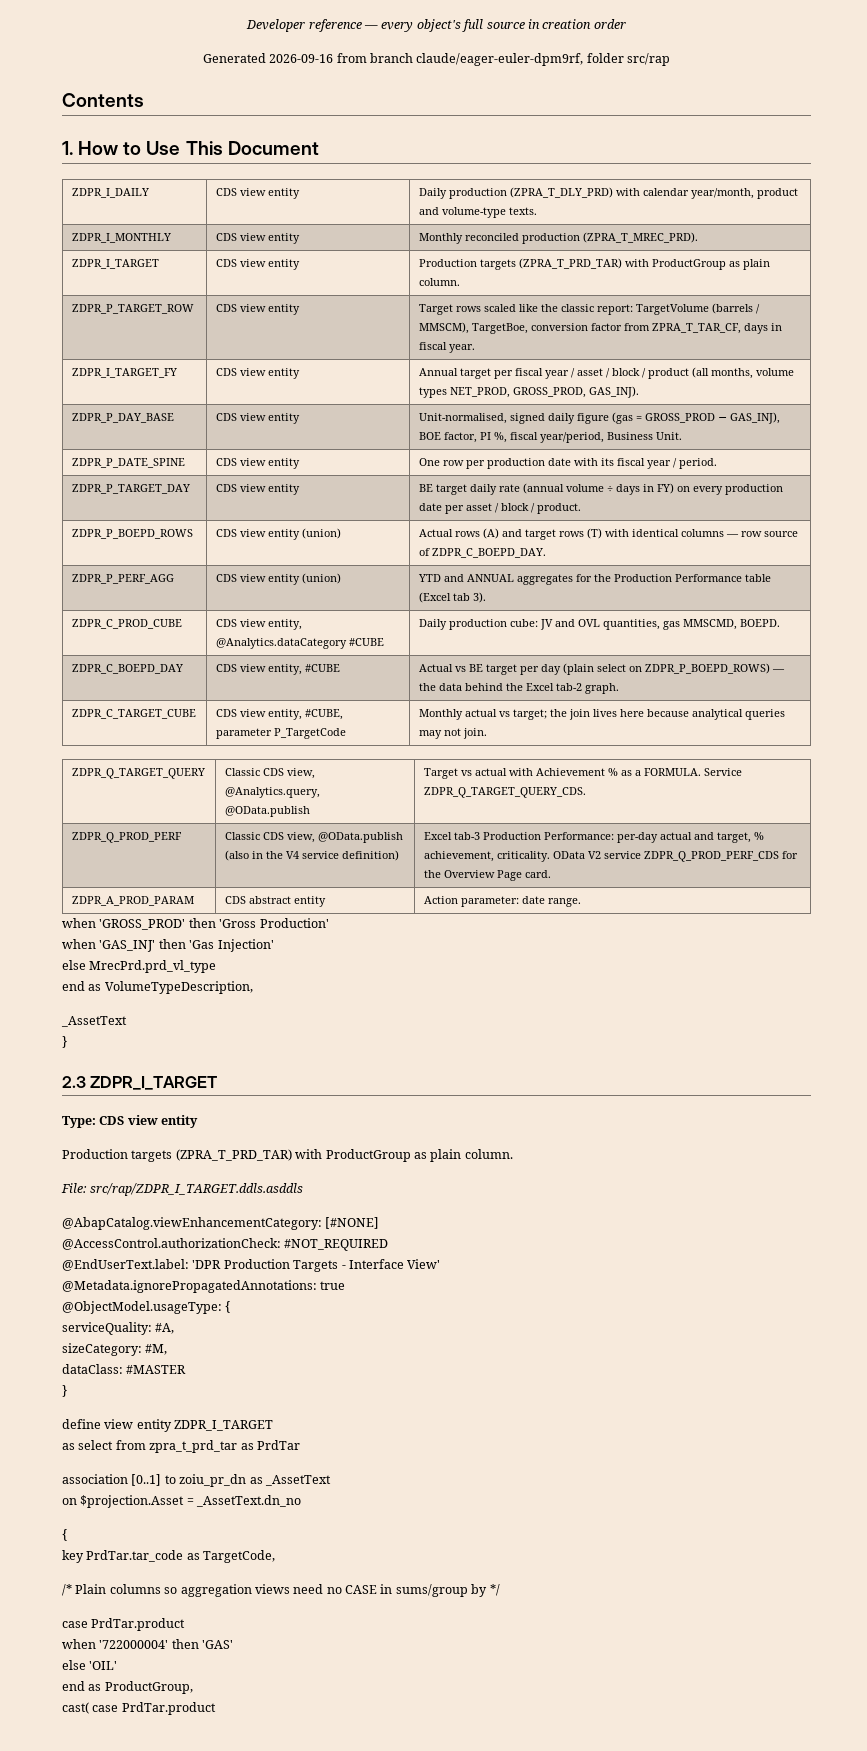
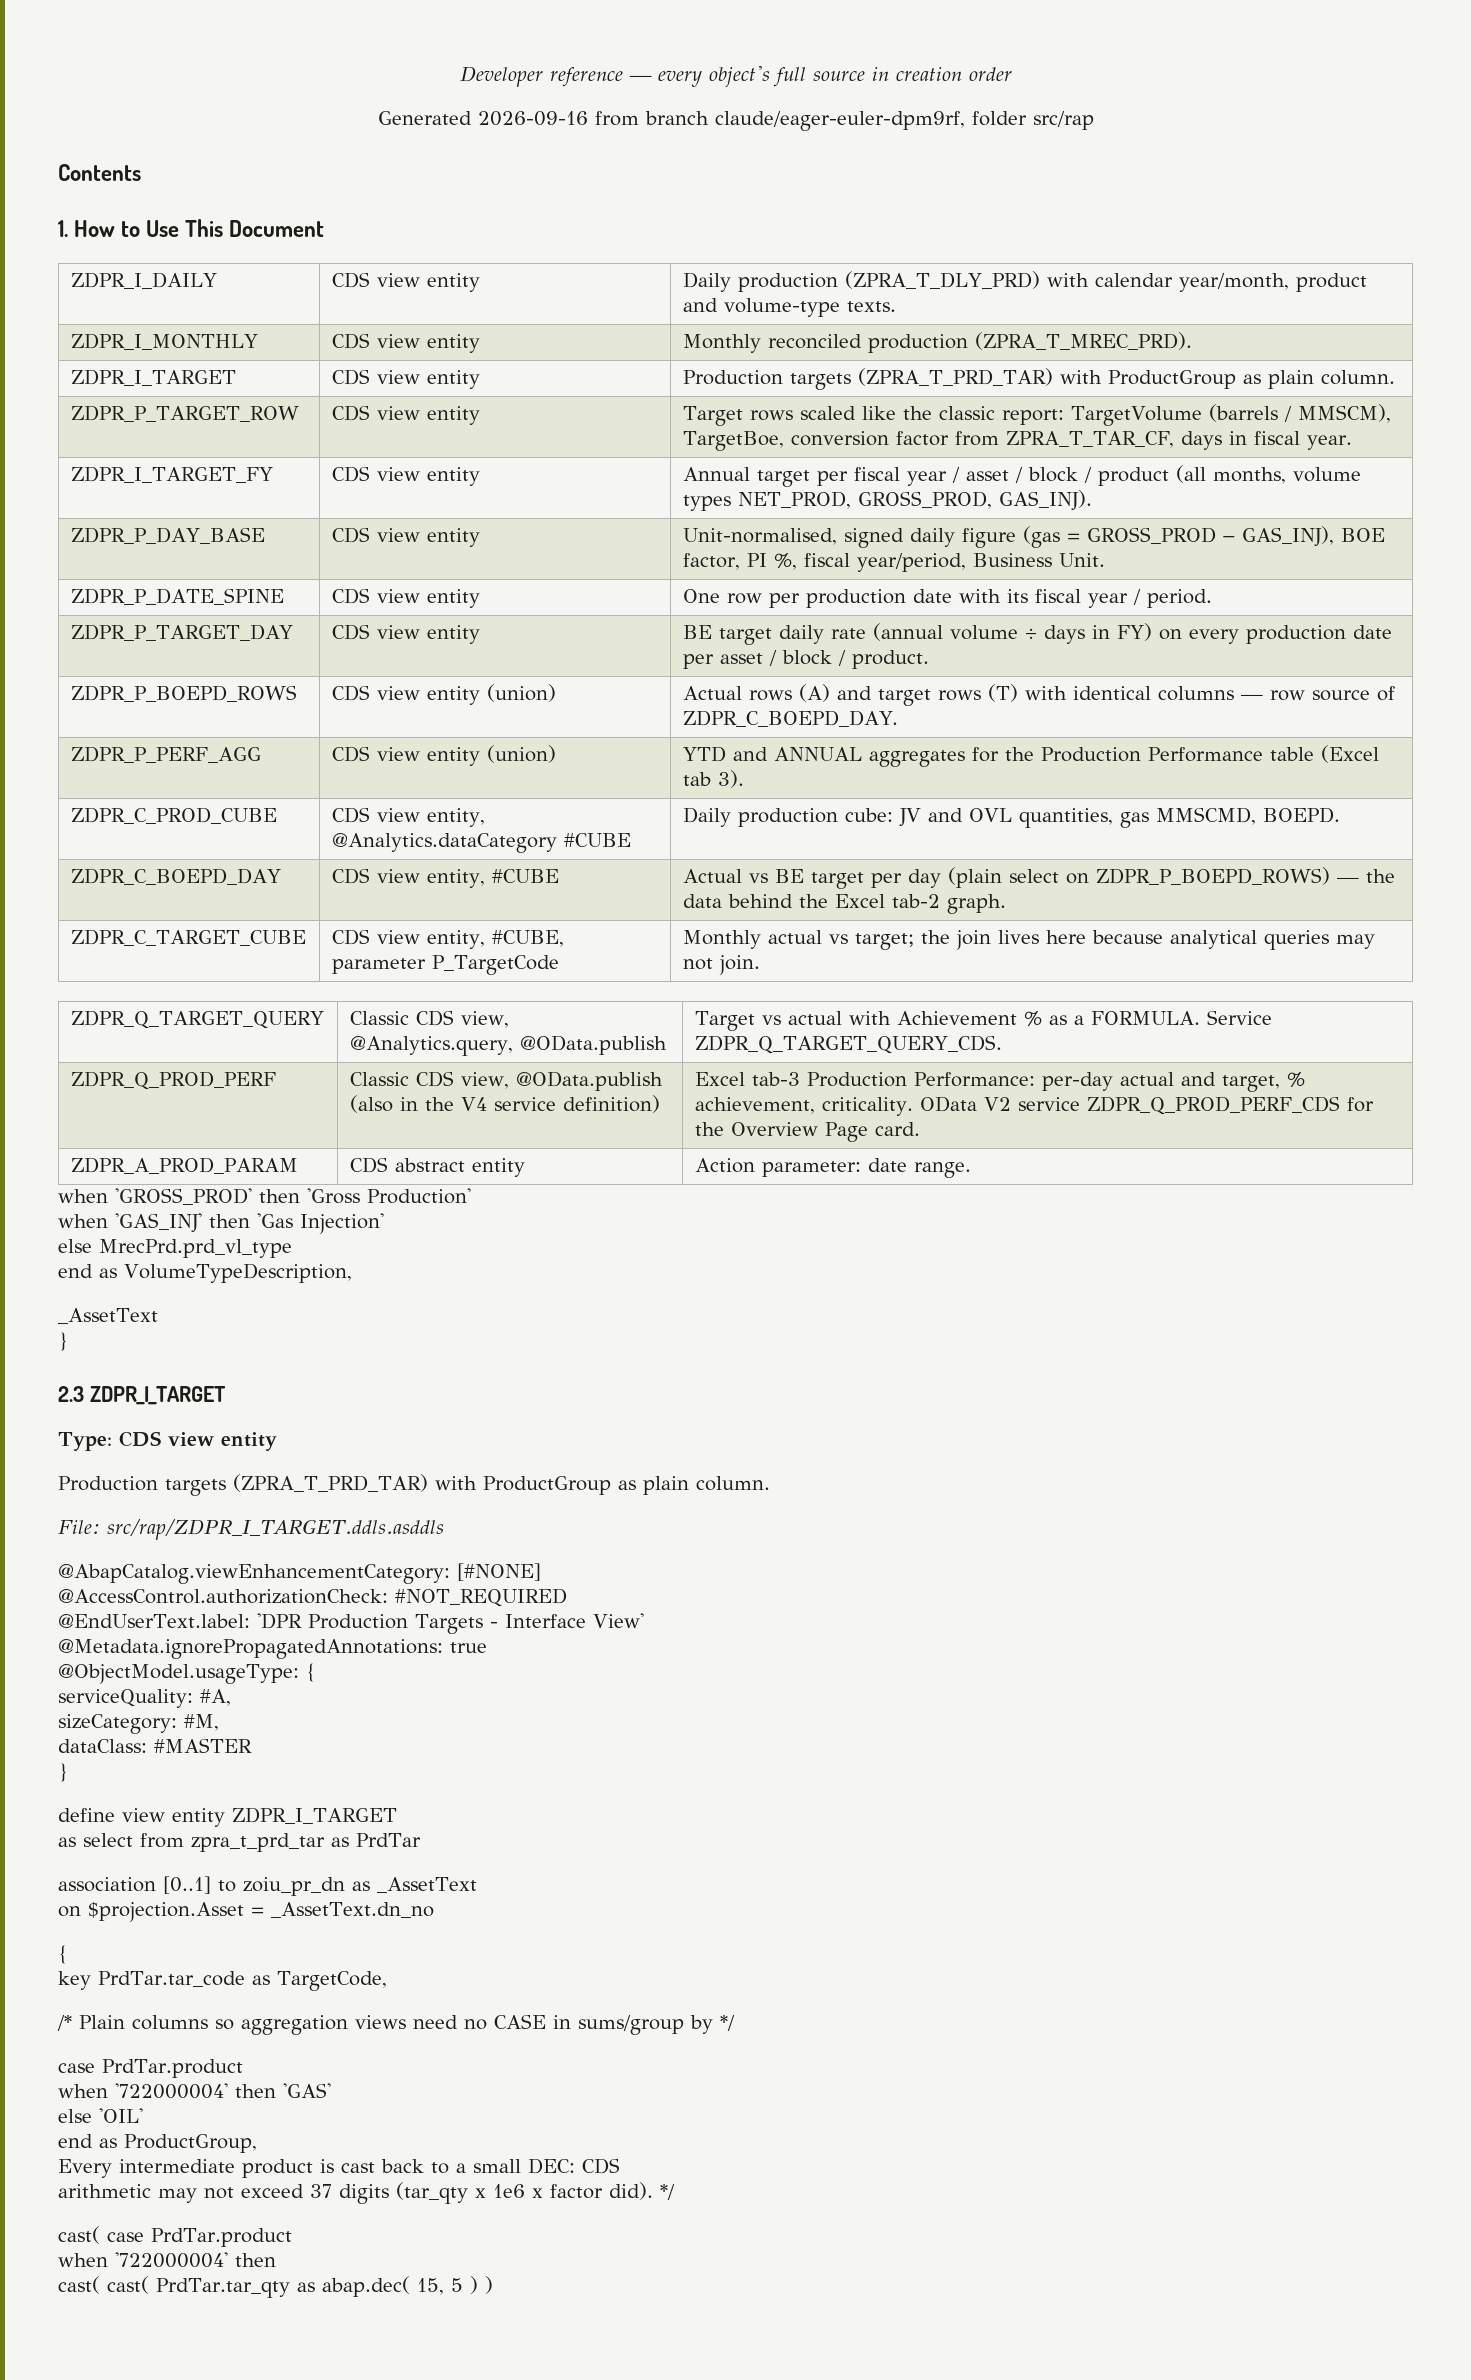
+ Every intermediate product is cast back to a small DEC: CDS
+ arithmetic may not exceed 37 digits (tar_qty x 1e6 x factor did). */
  cast( case PrdTar.product
+ when '722000004' then
+ cast( cast( PrdTar.tar_qty as abap.dec( 15, 5 ) )

